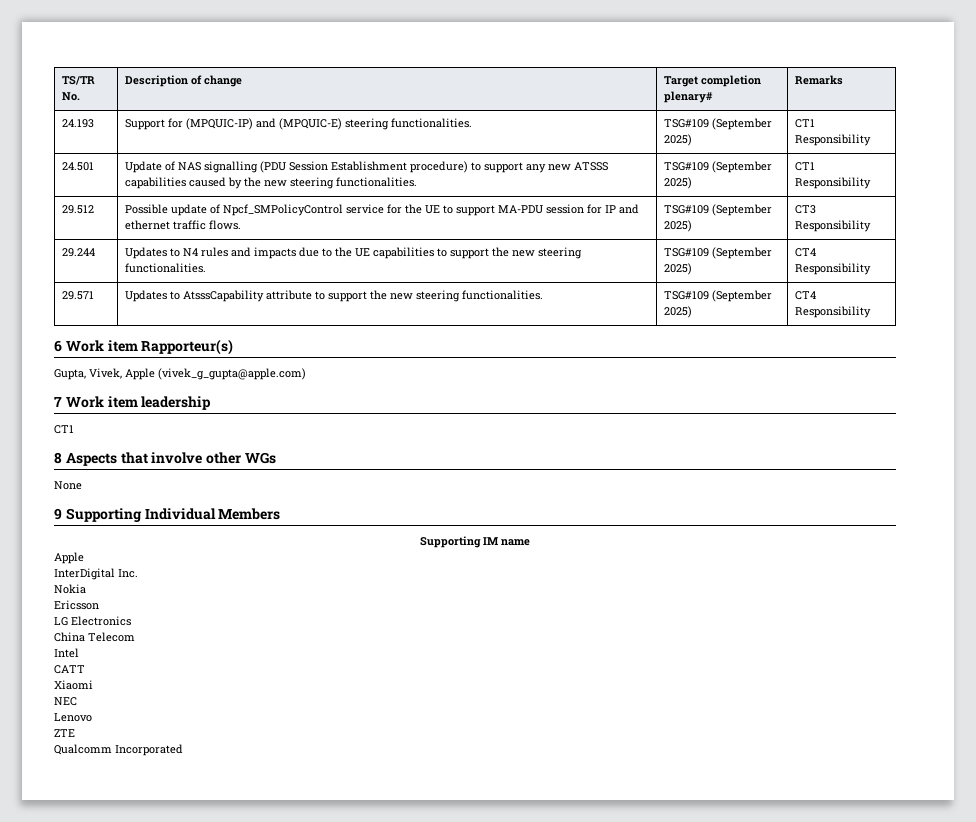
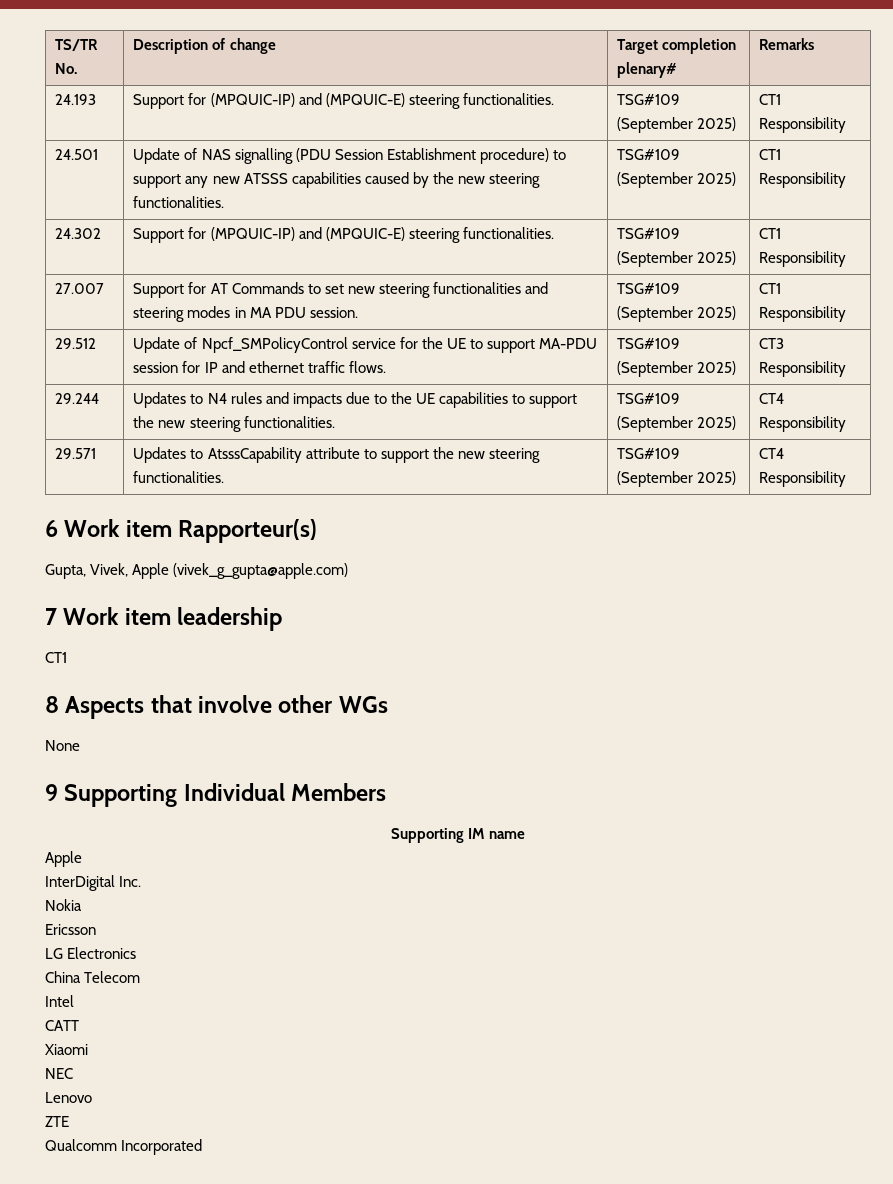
+ 24.302 | Support for (MPQUIC-IP) and (MPQUIC-E) steering functionalities. | TSG#109 (September 2025) | CT1 Responsibility
+ 27.007 | Support for AT Commands to set new steering functionalities and steering modes in MA PDU session. | TSG#109 (September 2025) | CT1 Responsibility
- 29.512 | Possible update of Npcf_SMPolicyControl service for the UE to support MA-PDU session for IP and ethernet traffic flows. | TSG#109 (September 2025) | CT3 Responsibility
+ 29.512 | Update of Npcf_SMPolicyControl service for the UE to support MA-PDU session for IP and ethernet traffic flows. | TSG#109 (September 2025) | CT3 Responsibility

